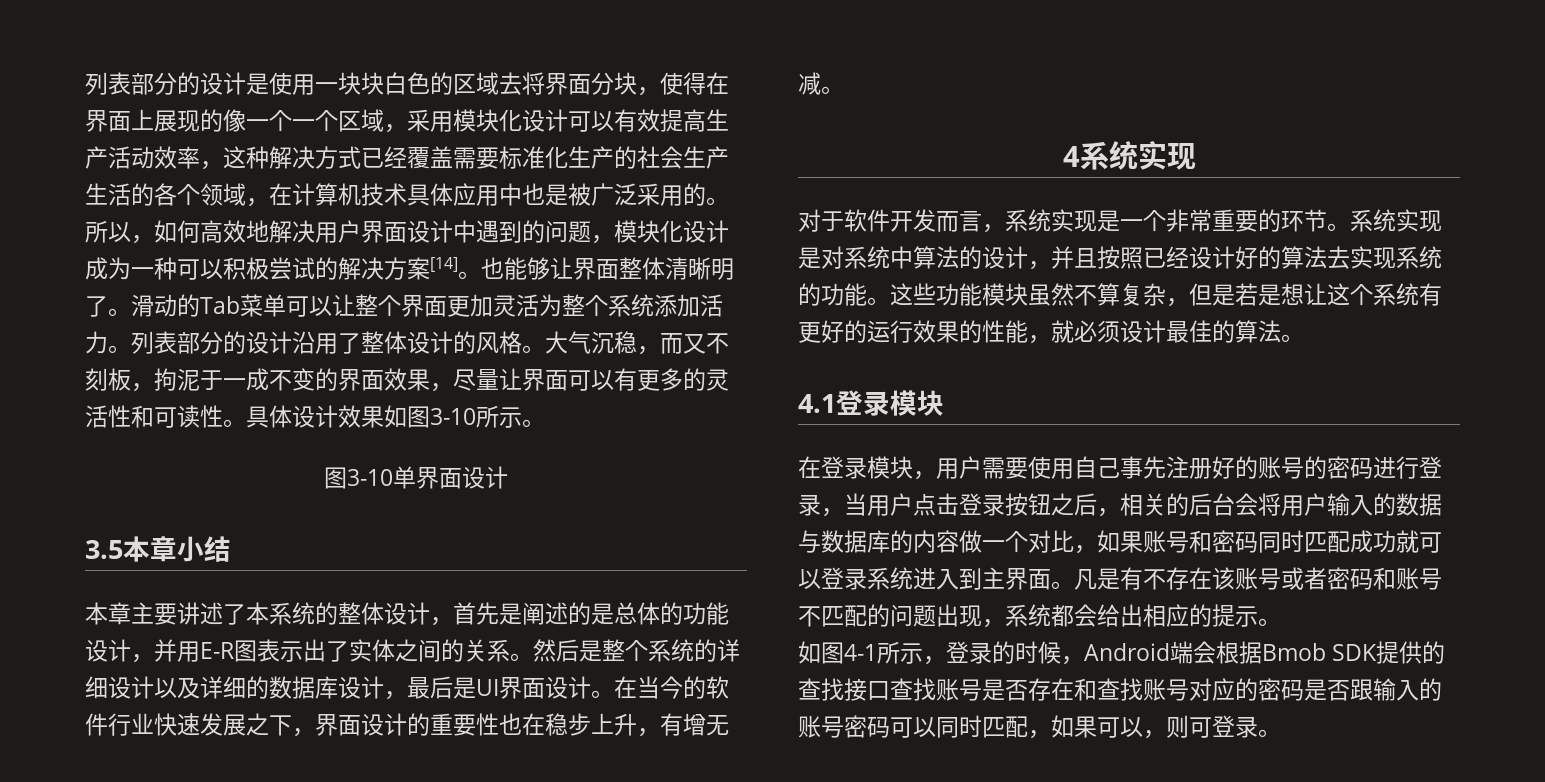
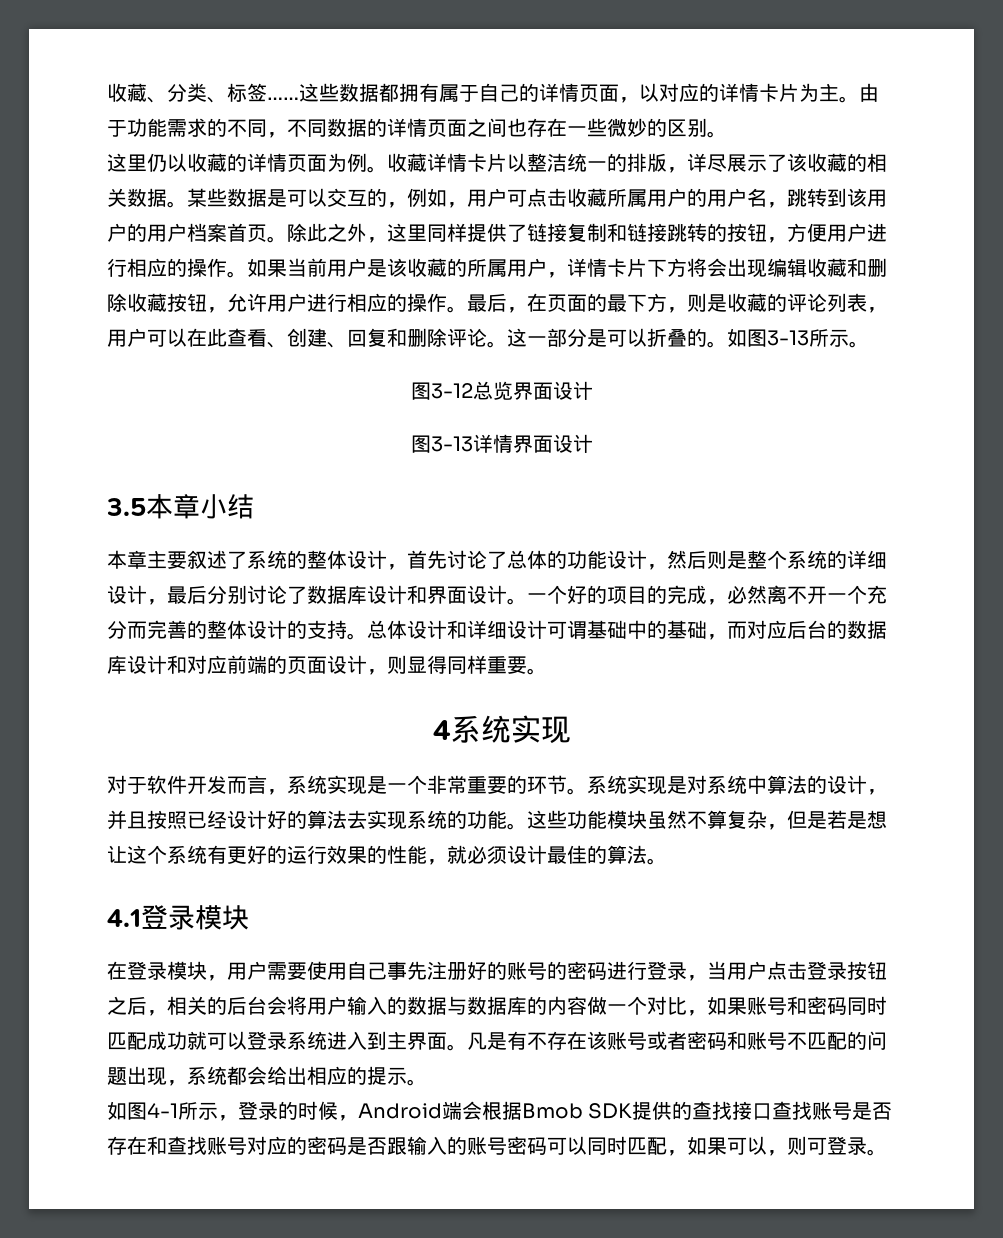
- 列表部分的设计是使用一块块白色的区域去将界面分块，使得在界面上展现的像一个一个区域，采用模块化设计可以有效提高生产活动效率，这种解决方式已经覆盖需要标准化生产的社会生产生活的各个领域，在计算机技术具体应用中也是被广泛采用的。所以，如何高效地解决用户界面设计中遇到的问题，模块化设计成为一种可以积极尝试的解决方案[14]。也能够让界面整体清晰明了。滑动的Tab菜单可以让整个界面更加灵活为整个系统添加活力。列表部分的设计沿用了整体设计的风格。大气沉稳，而又不刻板，拘泥于一成不变的界面效果，尽量让界面可以有更多的灵活性和可读性。具体设计效果如图3-10所示。
- 图3-10单界面设计
+ 收藏、分类、标签……这些数据都拥有属于自己的详情页面，以对应的详情卡片为主。由于功能需求的不同，不同数据的详情页面之间也存在一些微妙的区别。
+ 这里仍以收藏的详情页面为例。收藏详情卡片以整洁统一的排版，详尽展示了该收藏的相关数据。某些数据是可以交互的，例如，用户可点击收藏所属用户的用户名，跳转到该用户的用户档案首页。除此之外，这里同样提供了链接复制和链接跳转的按钮，方便用户进行相应的操作。如果当前用户是该收藏的所属用户，详情卡片下方将会出现编辑收藏和删除收藏按钮，允许用户进行相应的操作。最后，在页面的最下方，则是收藏的评论列表，用户可以在此查看、创建、回复和删除评论。这一部分是可以折叠的。如图3-13所示。
+ 图3-12总览界面设计
+ 图3-13详情界面设计
- 本章主要讲述了本系统的整体设计，首先是阐述的是总体的功能设计，并用E-R图表示出了实体之间的关系。然后是整个系统的详细设计以及详细的数据库设计，最后是UI界面设计。在当今的软件行业快速发展之下，界面设计的重要性也在稳步上升，有增无减。
+ 本章主要叙述了系统的整体设计，首先讨论了总体的功能设计，然后则是整个系统的详细设计，最后分别讨论了数据库设计和界面设计。一个好的项目的完成，必然离不开一个充分而完善的整体设计的支持。总体设计和详细设计可谓基础中的基础，而对应后台的数据库设计和对应前端的页面设计，则显得同样重要。

